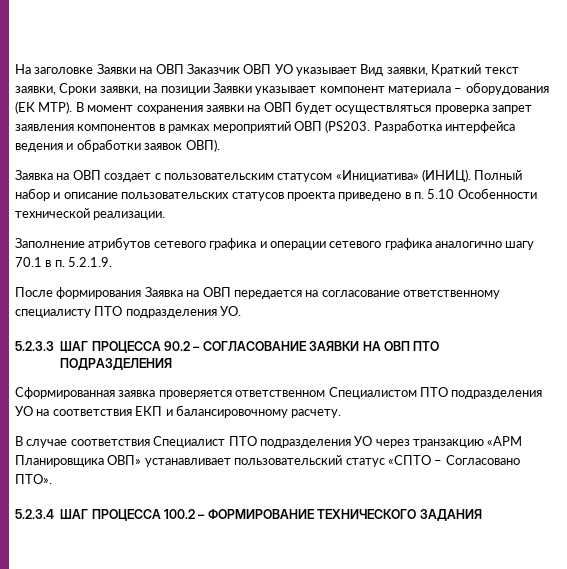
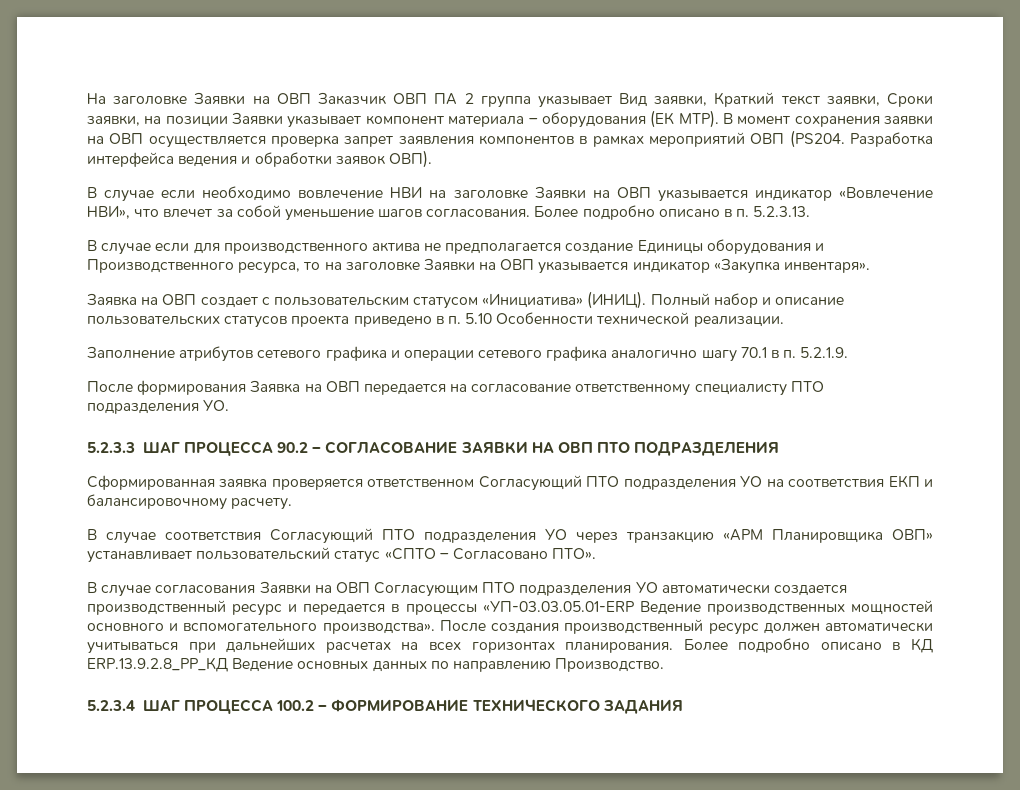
- На заголовке Заявки на ОВП Заказчик ОВП УО указывает Вид заявки, Краткий текст заявки, Сроки заявки, на позиции Заявки указывает компонент материала – оборудования (ЕК МТР).
+ На заголовке Заявки на ОВП Заказчик ОВП ПА 2 группа указывает Вид заявки, Краткий текст заявки, Сроки заявки, на позиции Заявки указывает компонент материала – оборудования (ЕК МТР).
- В момент сохранения заявки на ОВП будет осуществляться проверка запрет заявления компонентов в рамках мероприятий ОВП (PS203.
+ В момент сохранения заявки на ОВП осуществляется проверка запрет заявления компонентов в рамках мероприятий ОВП (PS204.
+ В случае если необходимо вовлечение НВИ на заголовке Заявки на ОВП указывается индикатор «Вовлечение НВИ», что влечет за собой уменьшение шагов согласования. Более подробно описано в п. 5.2.3.13.
+ В случае если для производственного актива не предполагается создание Единицы оборудования и Производственного ресурса, то на заголовке Заявки на ОВП указывается индикатор «Закупка инвентаря».
- Сформированная заявка проверяется ответственном Специалистом ПТО подразделения УО на соответствия ЕКП и балансировочному расчету.
+ Сформированная заявка проверяется ответственном Согласующий ПТО подразделения УО на соответствия ЕКП и балансировочному расчету.
- В случае соответствия Специалист ПТО подразделения УО через транзакцию «АРМ Планировщика ОВП» устанавливает пользовательский статус «СПТО – Согласовано ПТО».
+ В случае соответствия Согласующий ПТО подразделения УО через транзакцию «АРМ Планировщика ОВП» устанавливает пользовательский статус «СПТО – Согласовано ПТО».
+ В случае согласования Заявки на ОВП Согласующим ПТО подразделения УО автоматически создается производственный ресурс и передается в процессы «УП-03.03.05.01-ERP Ведение производственных мощностей основного и вспомогательного производства». После создания производственный ресурс должен автоматически учитываться при дальнейших расчетах на всех горизонтах планирования. Более подробно описано в КД ERP.13.9.2.8_PP_КД Ведение основных данных по направлению Производство.

